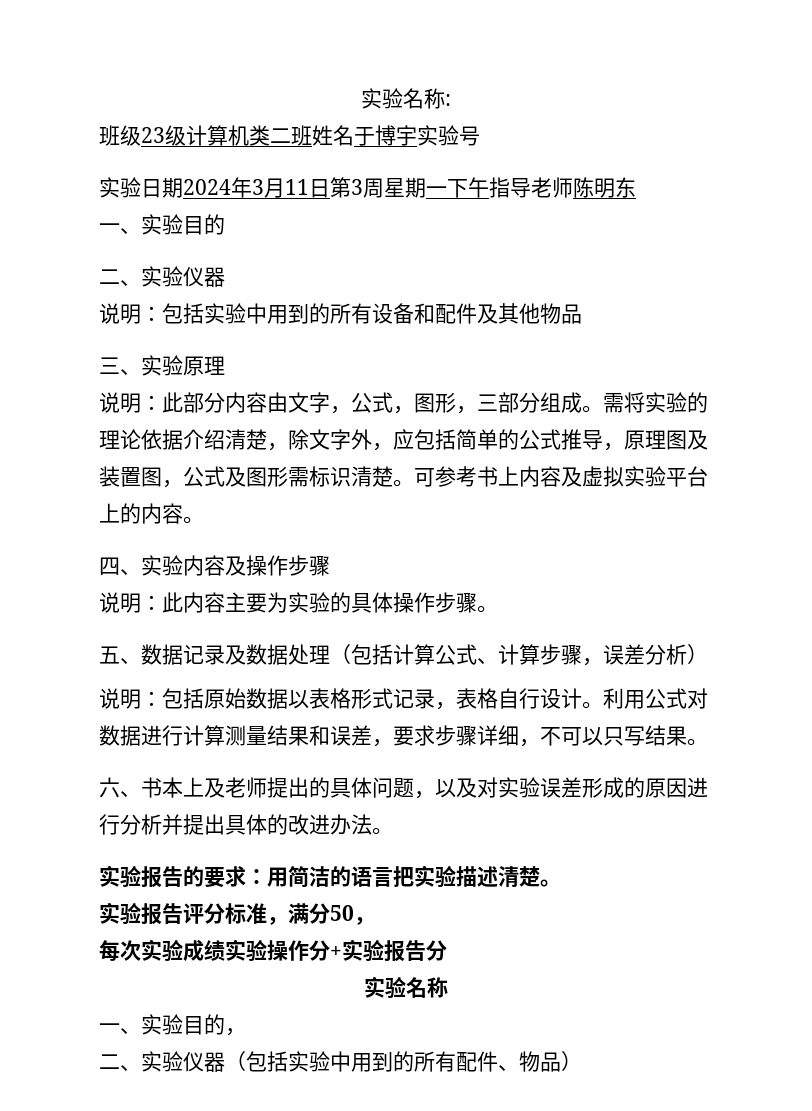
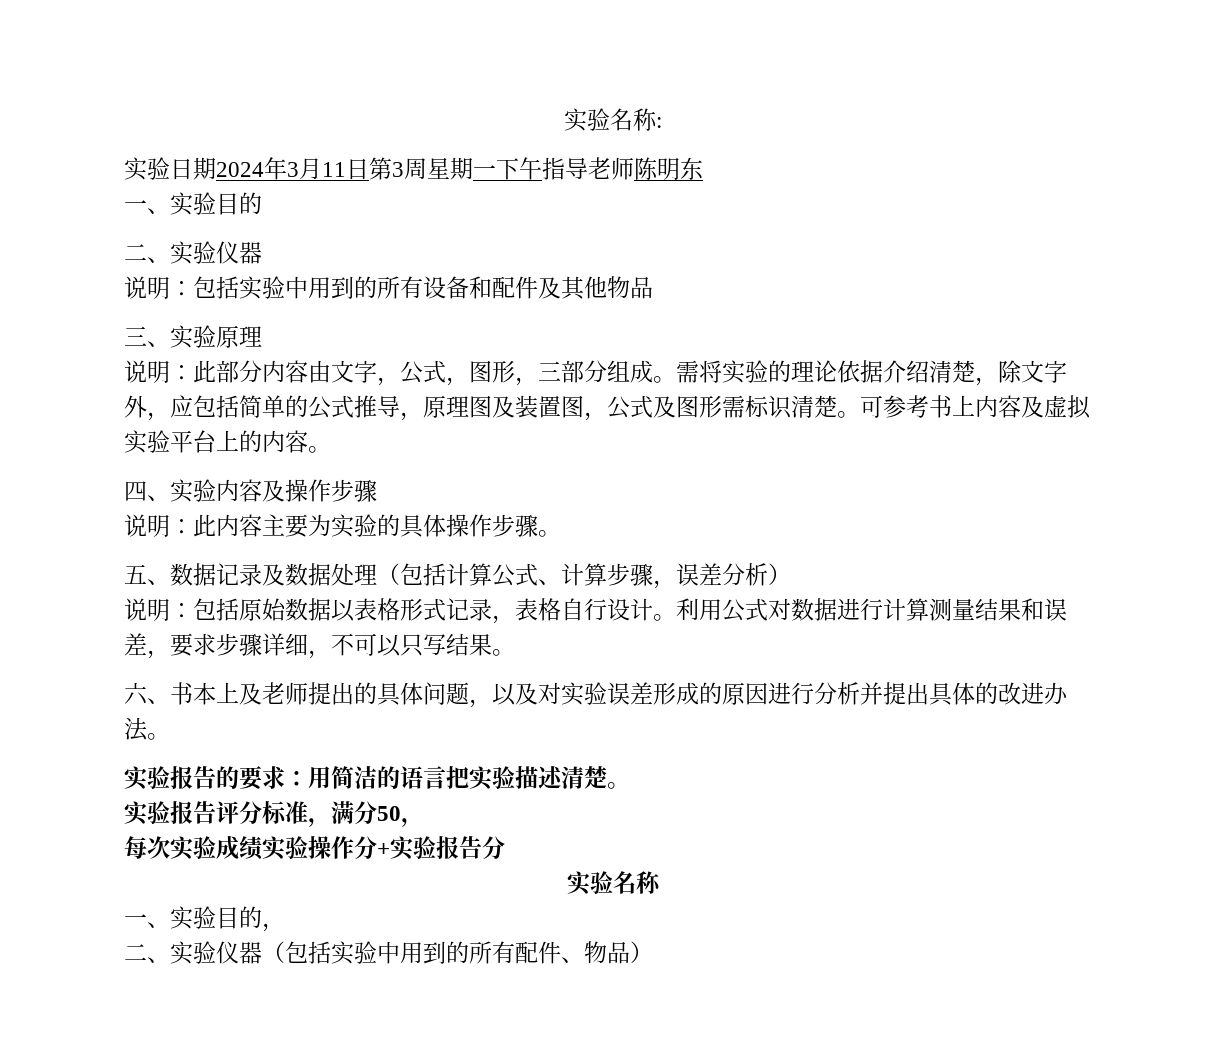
- 班级23级计算机类二班姓名于博宇实验号

